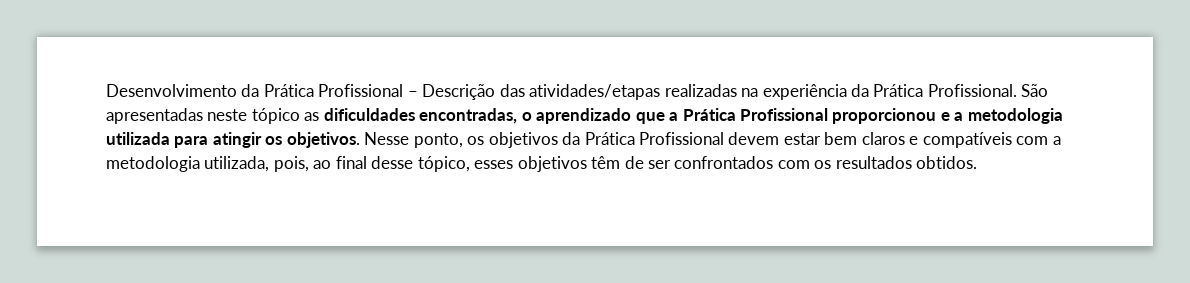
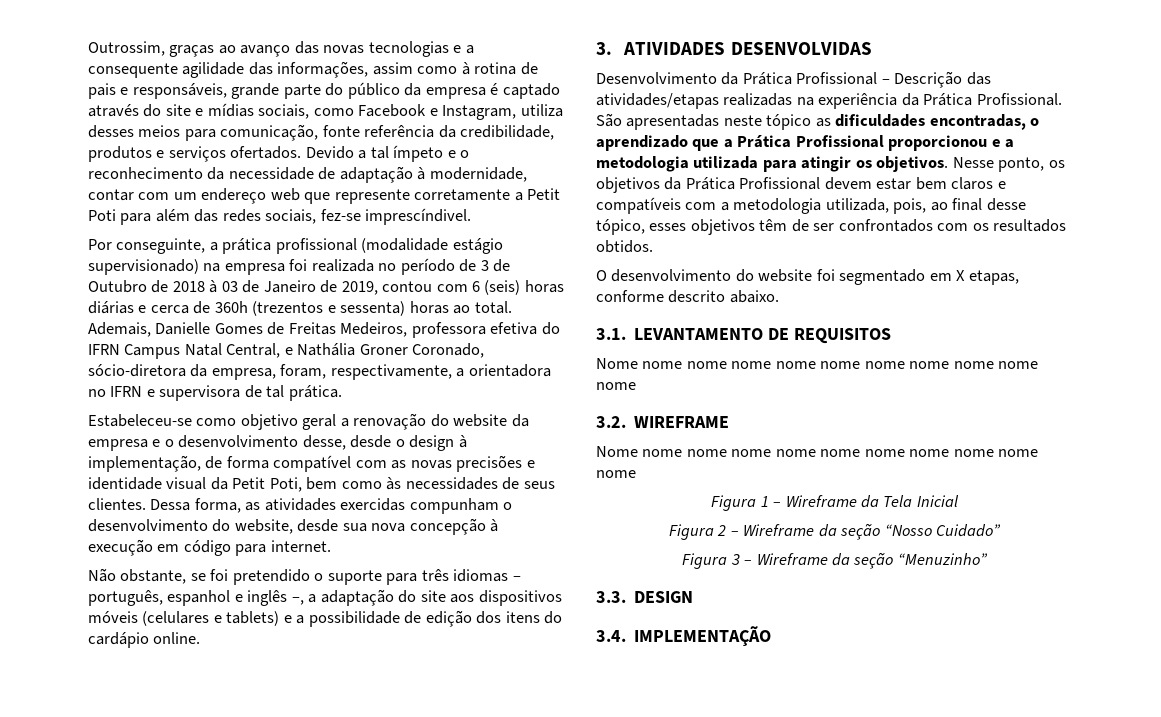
+ Outrossim, graças ao avanço das novas tecnologias e a consequente agilidade das informações, assim como à rotina de pais e responsáveis, grande parte do público da empresa é captado através do site e mídias sociais, como Facebook e Instagram, utiliza desses meios para comunicação, fonte referência da credibilidade, produtos e serviços ofertados. Devido a tal ímpeto e o reconhecimento da necessidade de adaptação à modernidade, contar com um endereço web que represente corretamente a Petit Poti para além das redes sociais, fez-se imprescíndivel.
+ Por conseguinte, a prática profissional (modalidade estágio supervisionado) na empresa foi realizada no período de 3 de Outubro de 2018 à 03 de Janeiro de 2019, contou com 6 (seis) horas diárias e cerca de 360h (trezentos e sessenta) horas ao total. Ademais, Danielle Gomes de Freitas Medeiros, professora efetiva do IFRN Campus Natal Central, e Nathália Groner Coronado, sócio-diretora da empresa, foram, respectivamente, a orientadora no IFRN e supervisora de tal prática.
+ Estabeleceu-se como objetivo geral a renovação do website da empresa e o desenvolvimento desse, desde o design à implementação, de forma compatível com as novas precisões e identidade visual da Petit Poti, bem como às necessidades de seus clientes. Dessa forma, as atividades exercidas compunham o desenvolvimento do website, desde sua nova concepção à execução em código para internet.
+ Não obstante, se foi pretendido o suporte para três idiomas – português, espanhol e inglês –, a adaptação do site aos dispositivos móveis (celulares e tablets) e a possibilidade de edição dos itens do cardápio online.
+ 3. ATIVIDADES DESENVOLVIDAS
+ O desenvolvimento do website foi segmentado em X etapas, conforme descrito abaixo.
+ 3.1. LEVANTAMENTO DE REQUISITOS
+ Nome nome nome nome nome nome nome nome nome nome nome
+ 3.2. WIREFRAME
+ Nome nome nome nome nome nome nome nome nome nome nome
+ Figura 1 – Wireframe da Tela Inicial
+ Figura 2 – Wireframe da seção “Nosso Cuidado”
+ Figura 3 – Wireframe da seção “Menuzinho”
+ 3.3. DESIGN
+ 3.4. IMPLEMENTAÇÃO

